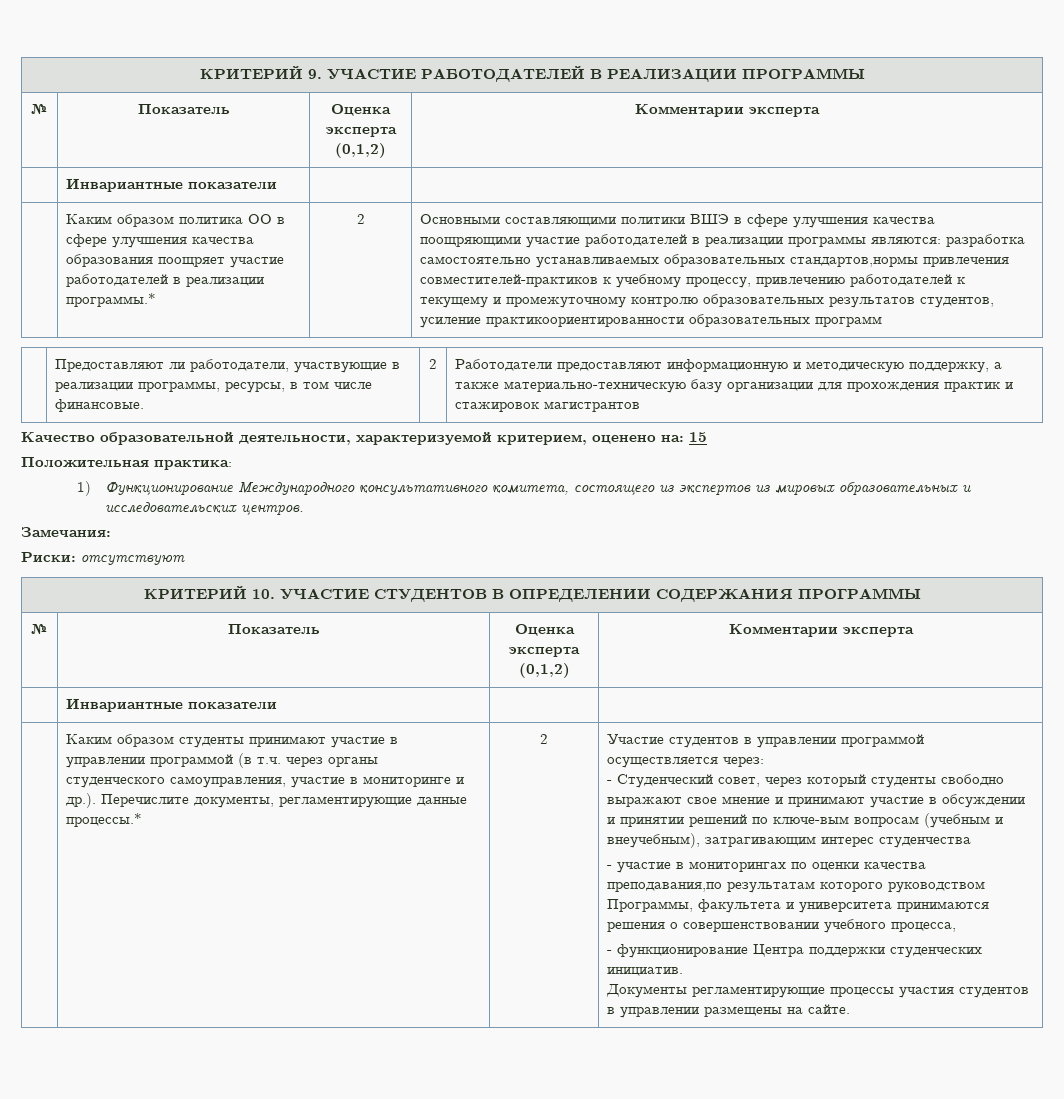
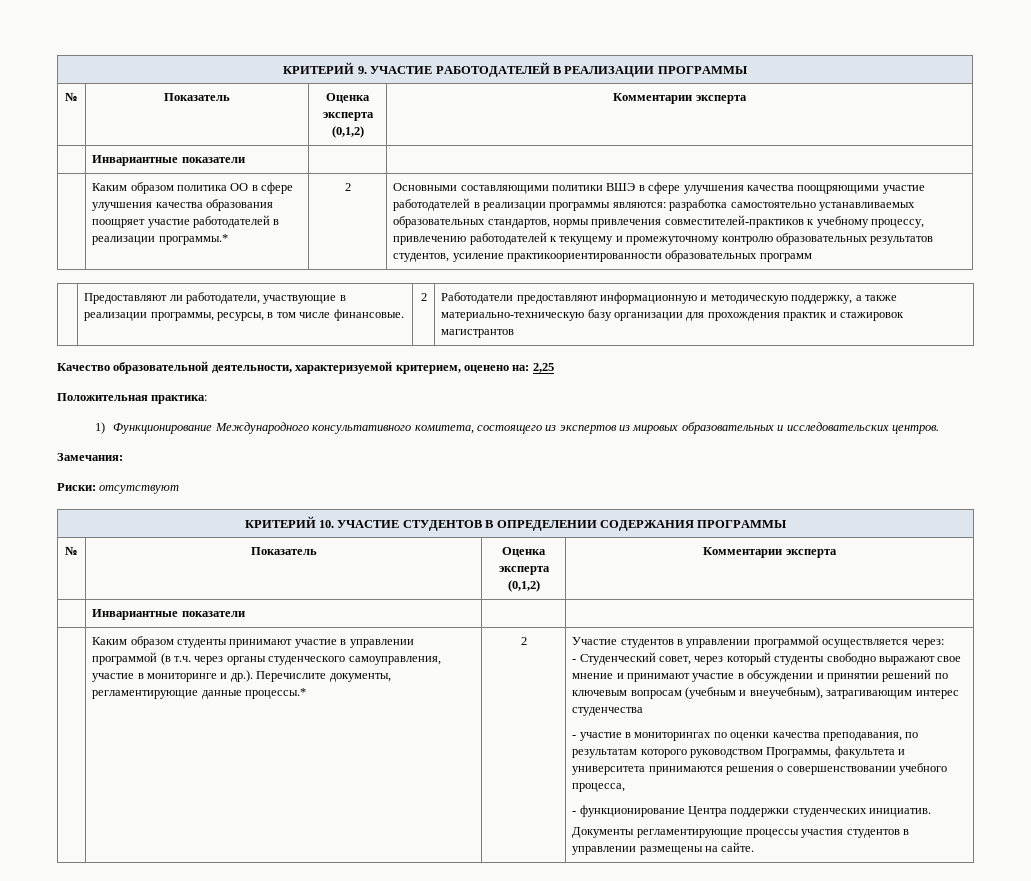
- Основными составляющими политики ВШЭ в сфере улучшения качества поощряющими участие работодателей в реализации программы являются: разработка самостоятельно устанавливаемых образовательных стандартов,нормы привлечения совместителей-практиков к учебному процессу, привлечению работодателей к текущему и промежуточному контролю образовательных результатов студентов, усиление практикоориентированности образовательных программ
+ Основными составляющими политики ВШЭ в сфере улучшения качества поощряющими участие работодателей в реализации программы являются: разработка самостоятельно устанавливаемых образовательных стандартов, нормы привлечения совместителей-практиков к учебному процессу, привлечению работодателей к текущему и промежуточному контролю образовательных результатов студентов, усиление практикоориентированности образовательных программ
- Качество образовательной деятельности, характеризуемой критерием, оценено на: 15
+ Качество образовательной деятельности, характеризуемой критерием, оценено на: 2,25
- - Студенческий совет, через который студенты свободно выражают свое мнение и принимают участие в обсуждении и принятии решений по ключе-вым вопросам (учебным и внеучебным), затрагивающим интерес студенчества
+ - Студенческий совет, через который студенты свободно выражают свое мнение и принимают участие в обсуждении и принятии решений по ключевым вопросам (учебным и внеучебным), затрагивающим интерес студенчества
- - участие в мониторингах по оценки качества преподавания,по результатам которого руководством Программы, факультета и университета принимаются решения о совершенствовании учебного процесса,
+ - участие в мониторингах по оценки качества преподавания, по результатам которого руководством Программы, факультета и университета принимаются решения о совершенствовании учебного процесса,

